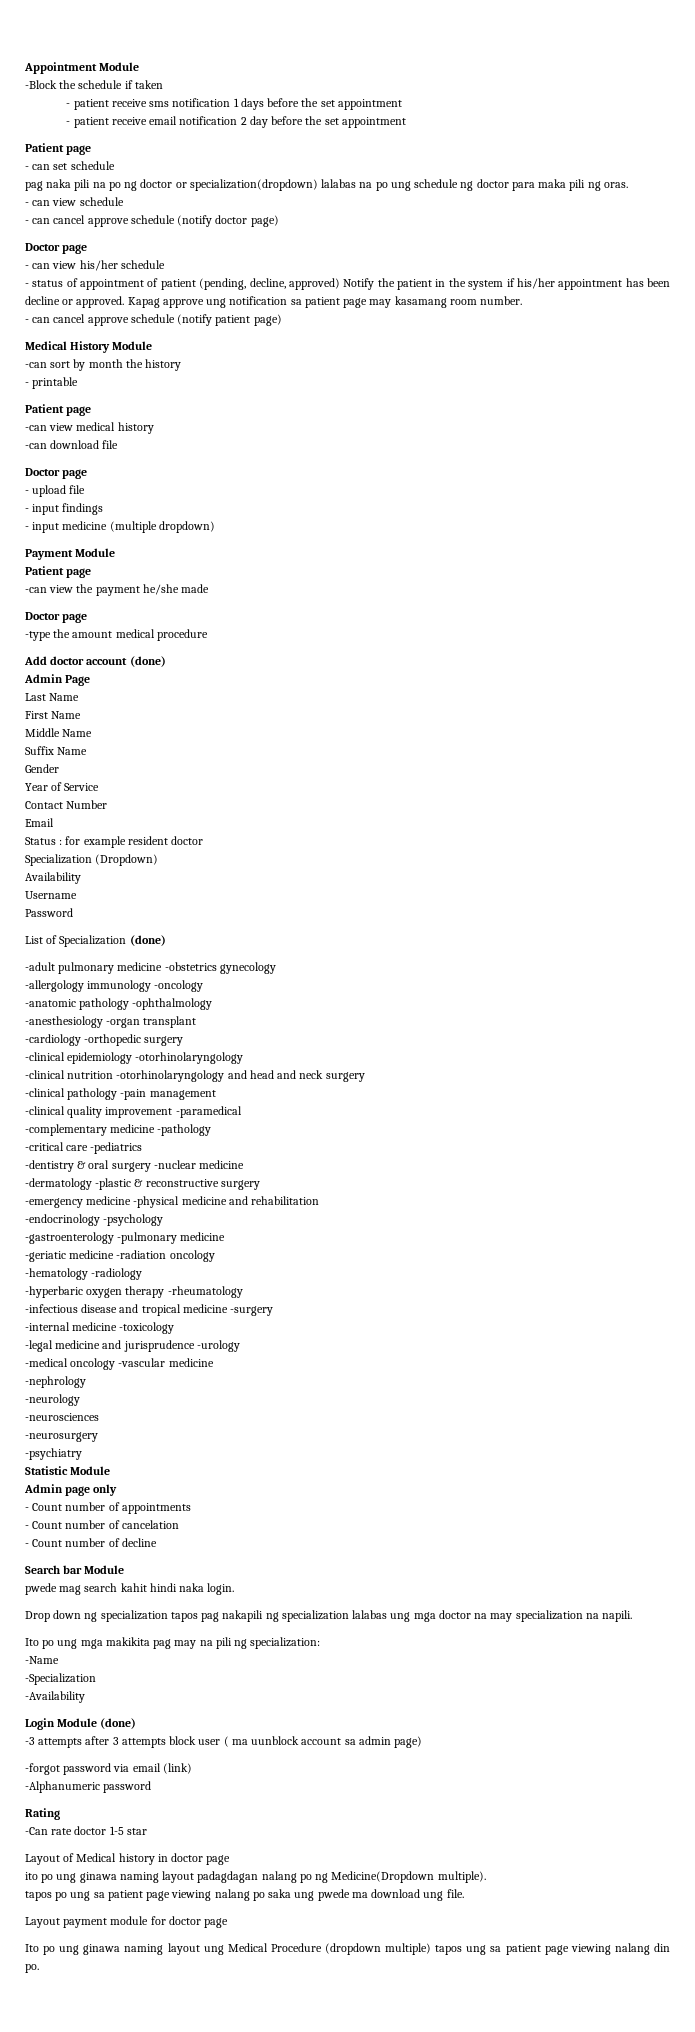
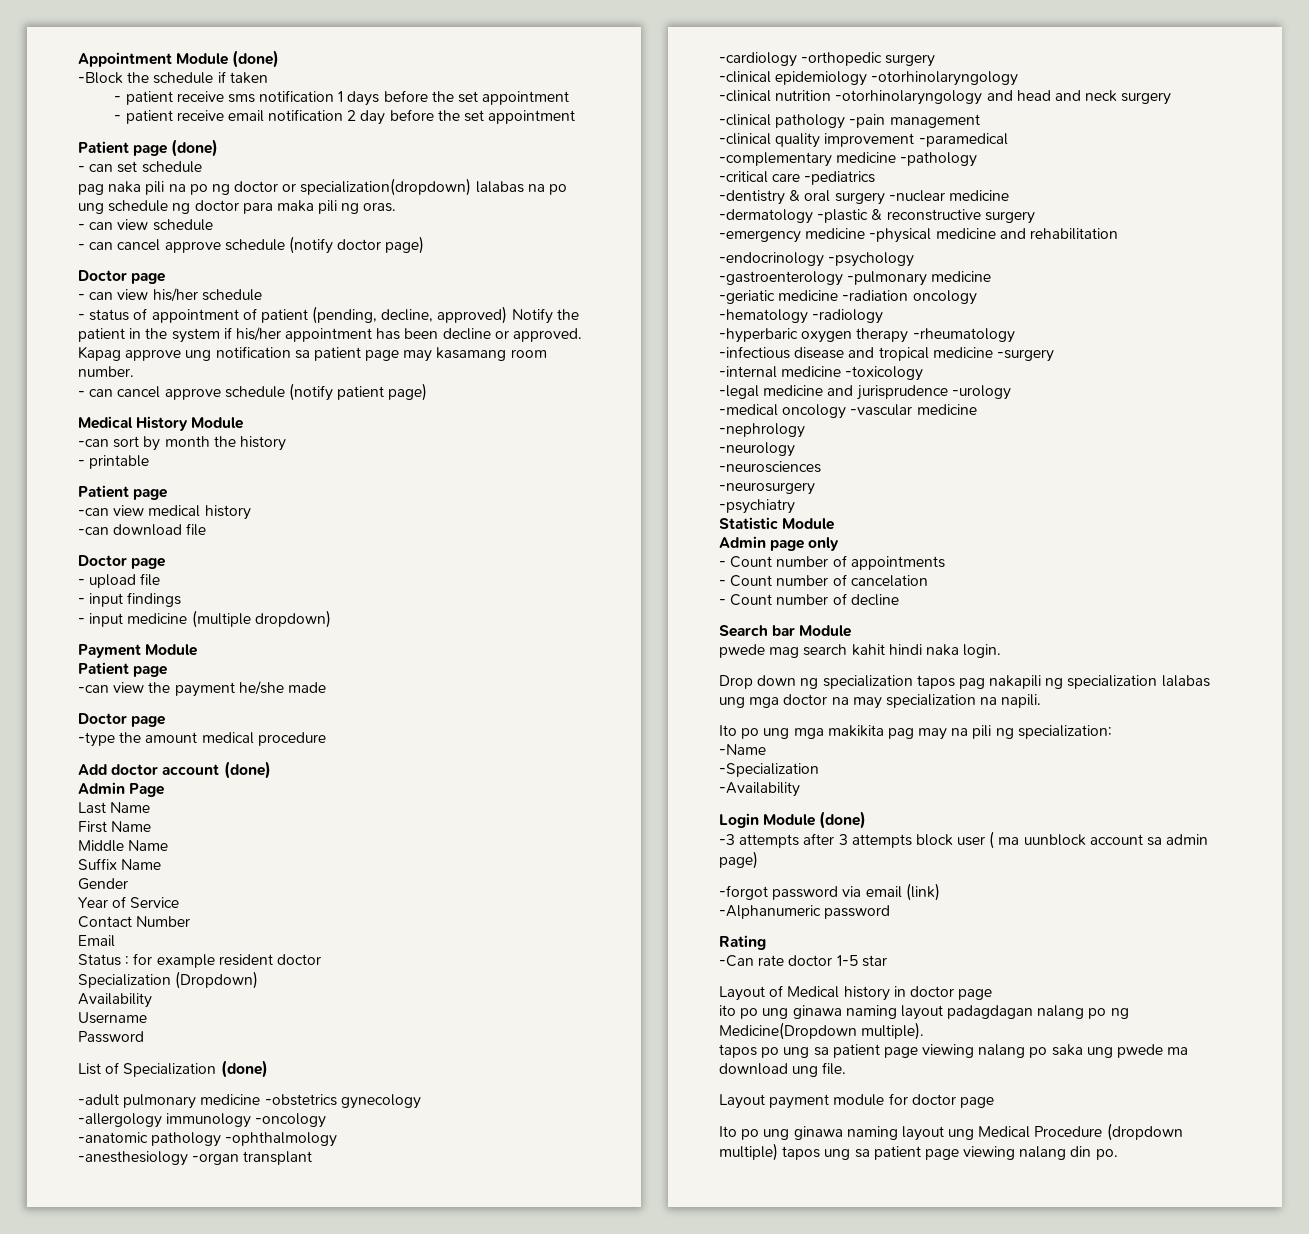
- Appointment Module
+ Appointment Module (done)
  - patient receive email notification 2 day before the set appointment
- Patient page
+ Patient page (done)

